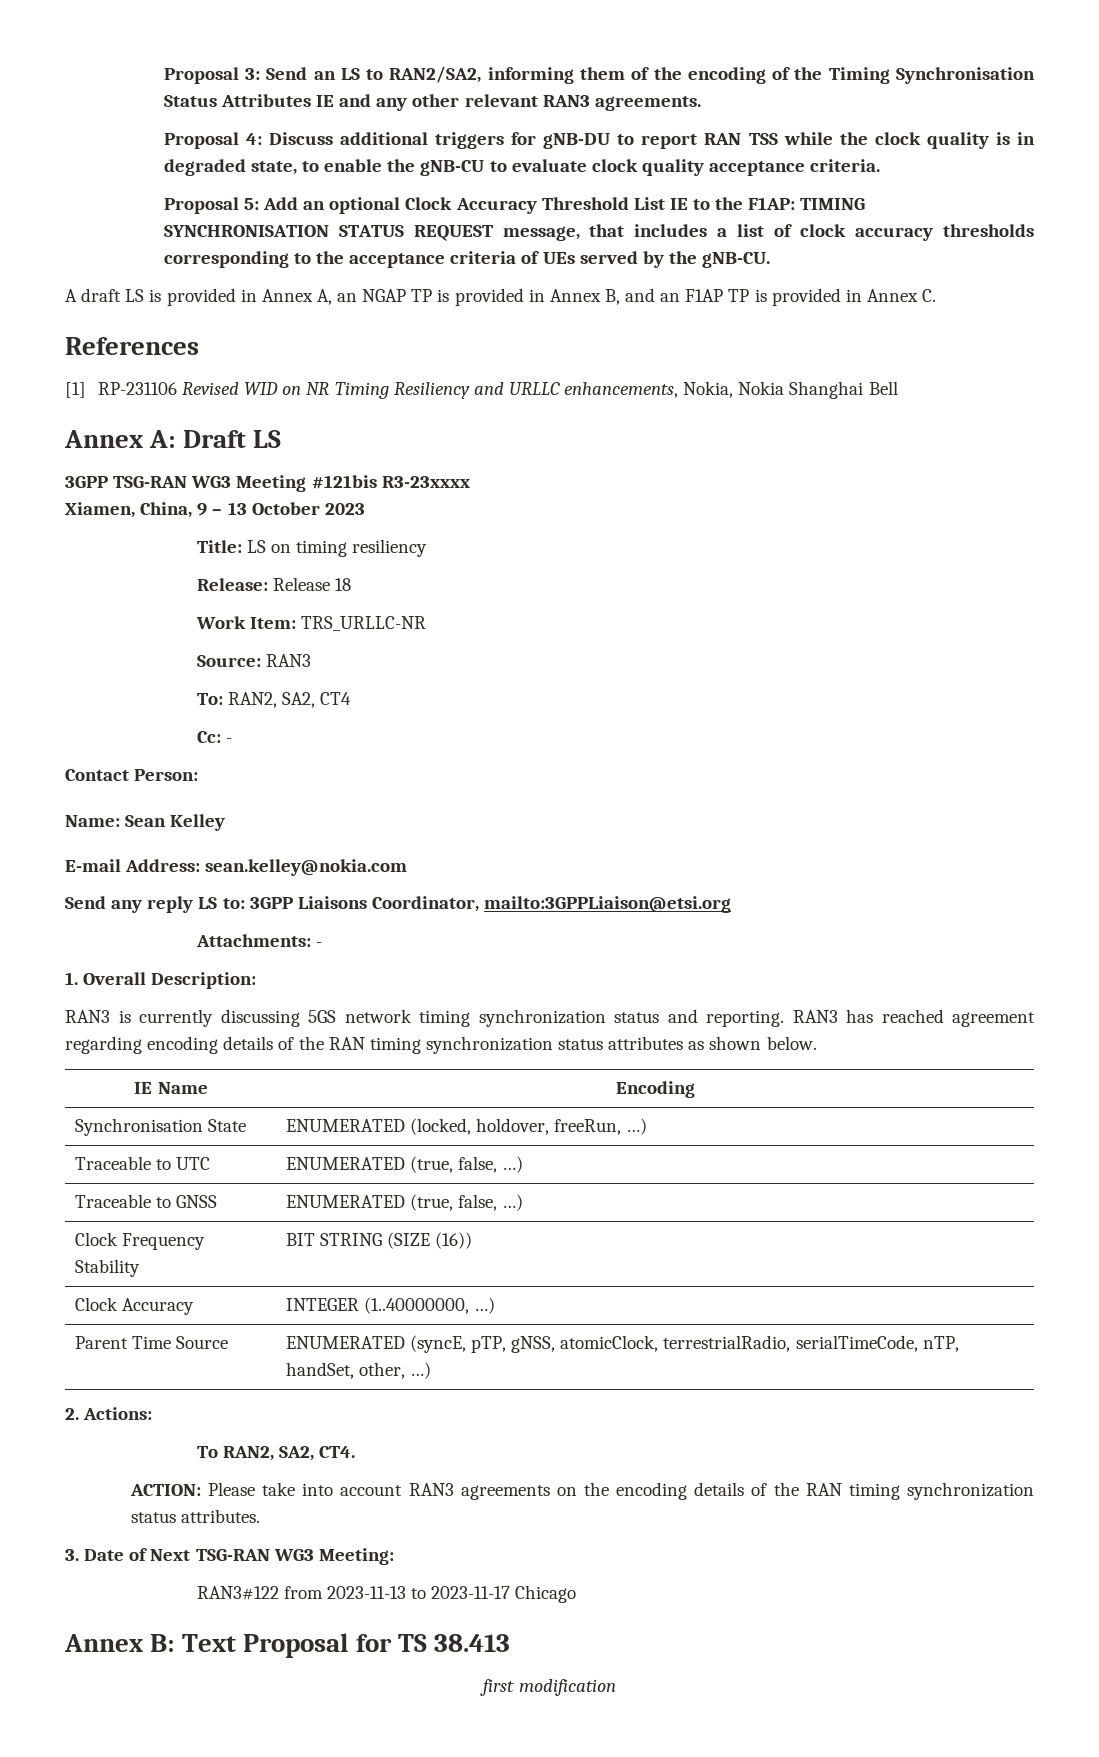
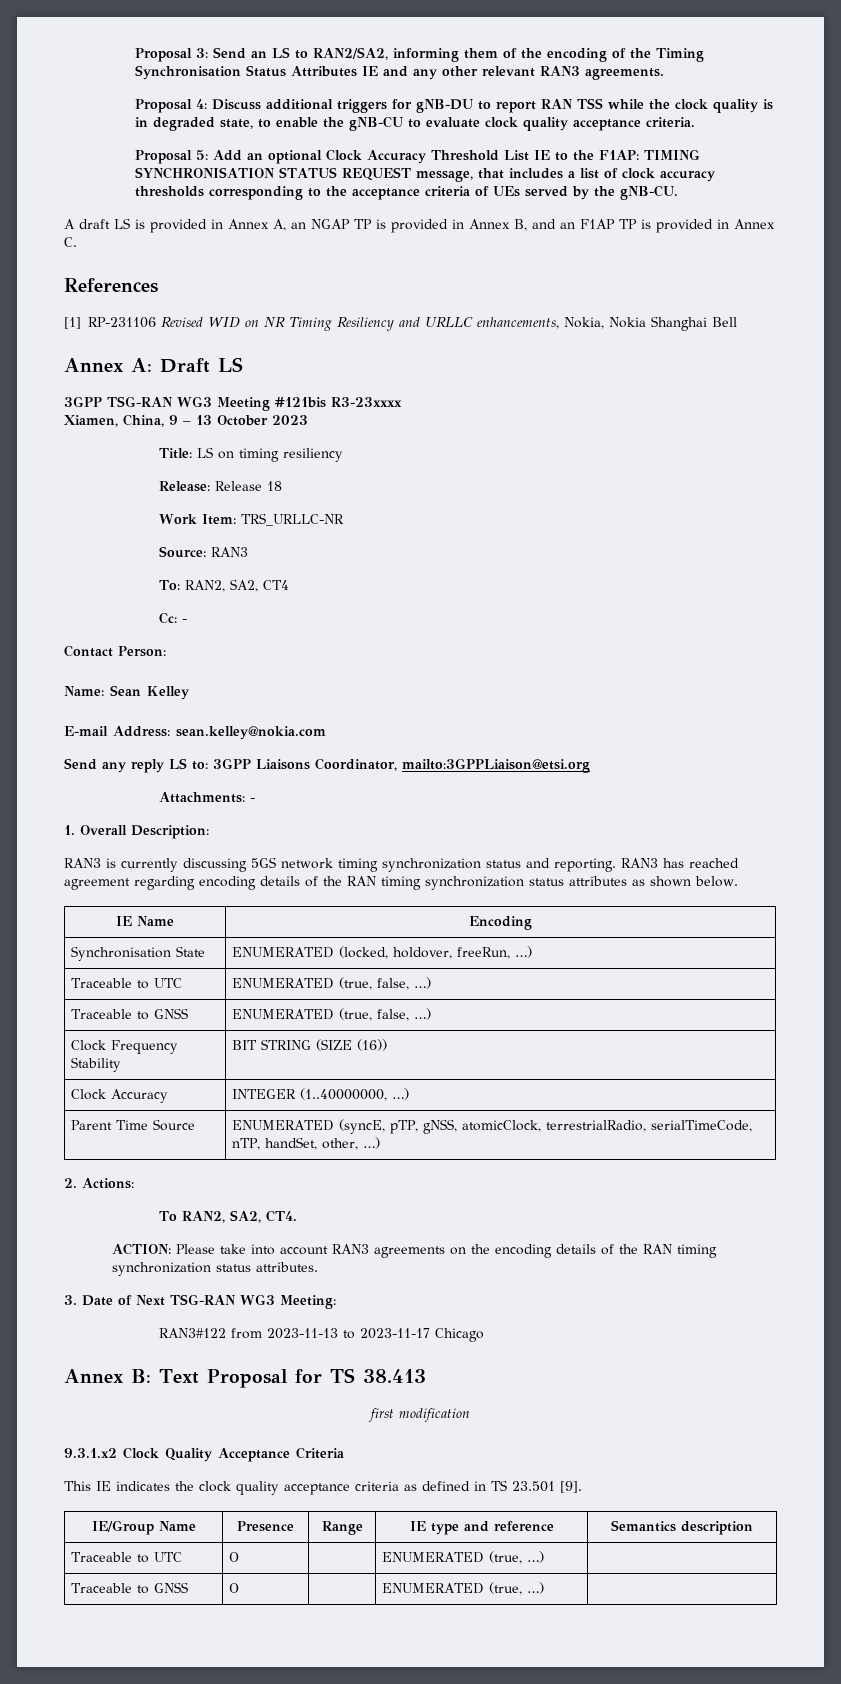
+ 9.3.1.x2 Clock Quality Acceptance Criteria
+ This IE indicates the clock quality acceptance criteria as defined in TS 23.501 [9].
+ IE/Group Name | Presence | Range | IE type and reference | Semantics description
+ Traceable to UTC | O | | ENUMERATED (true, …) |
+ Traceable to GNSS | O | | ENUMERATED (true, …) |

